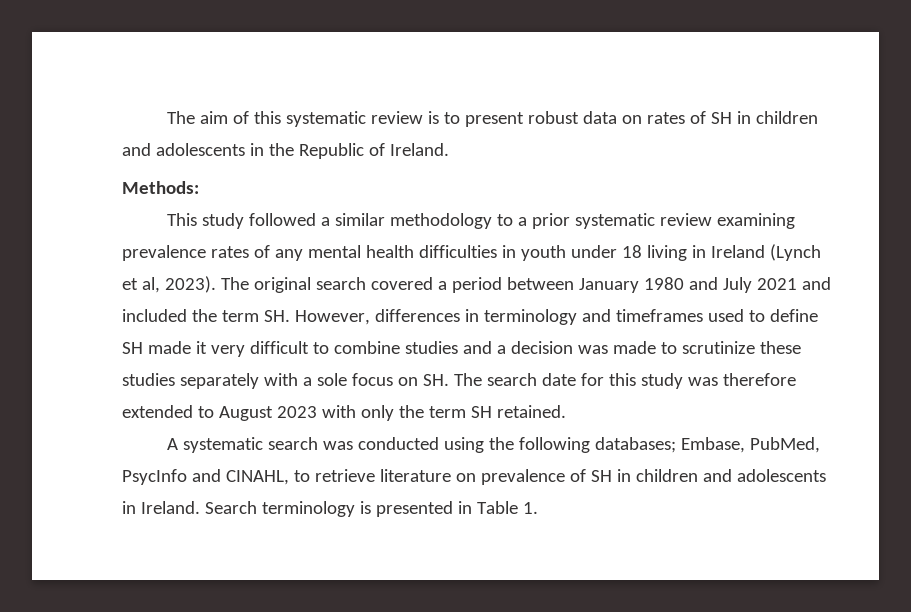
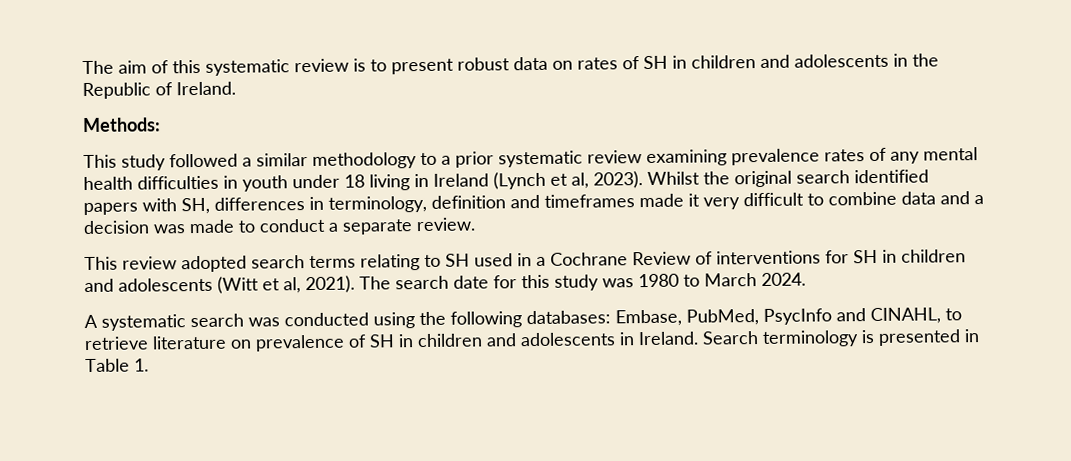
- The original search covered a period between January 1980 and July 2021 and included the term SH. However, differences in terminology and timeframes used to define SH made it very difficult to combine studies and a decision was made to scrutinize these studies separately with a sole focus on SH. The search date for this study was therefore extended to August 2023 with only the term SH retained.
+ Whilst the original search identified papers with SH, differences in terminology, definition and timeframes made it very difficult to combine data and a decision was made to conduct a separate review.
+ This review adopted search terms relating to SH used in a Cochrane Review of interventions for SH in children and adolescents (Witt et al, 2021). The search date for this study was 1980 to March 2024.
- A systematic search was conducted using the following databases; Embase, PubMed, PsycInfo and CINAHL, to retrieve literature on prevalence of SH in children and adolescents in Ireland.
+ A systematic search was conducted using the following databases: Embase, PubMed, PsycInfo and CINAHL, to retrieve literature on prevalence of SH in children and adolescents in Ireland.

